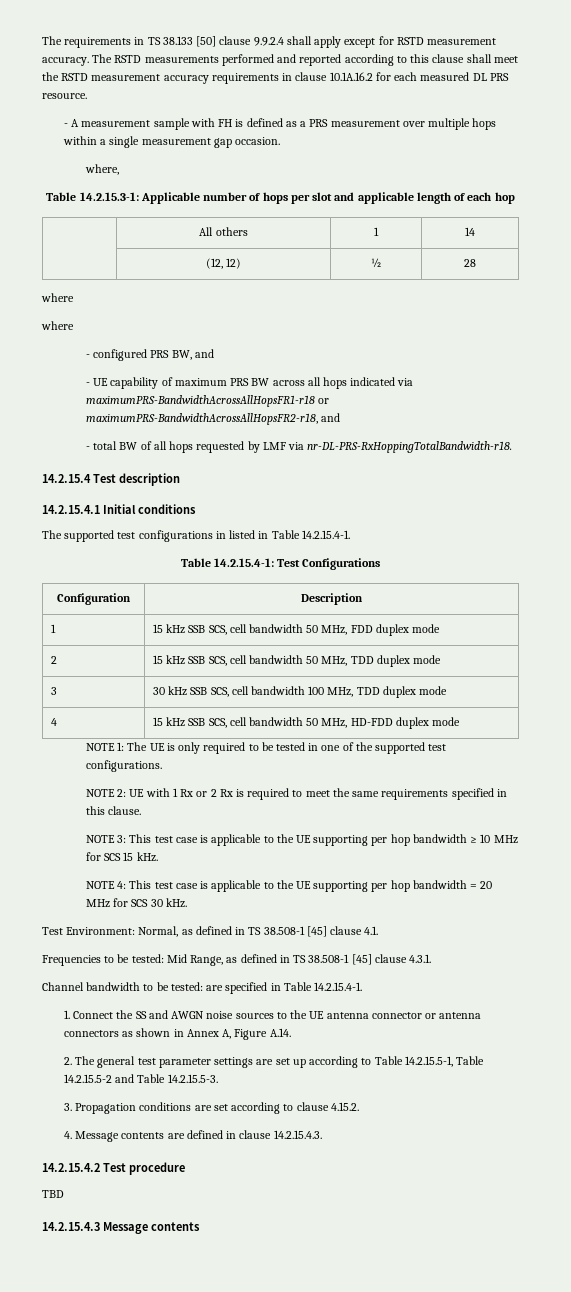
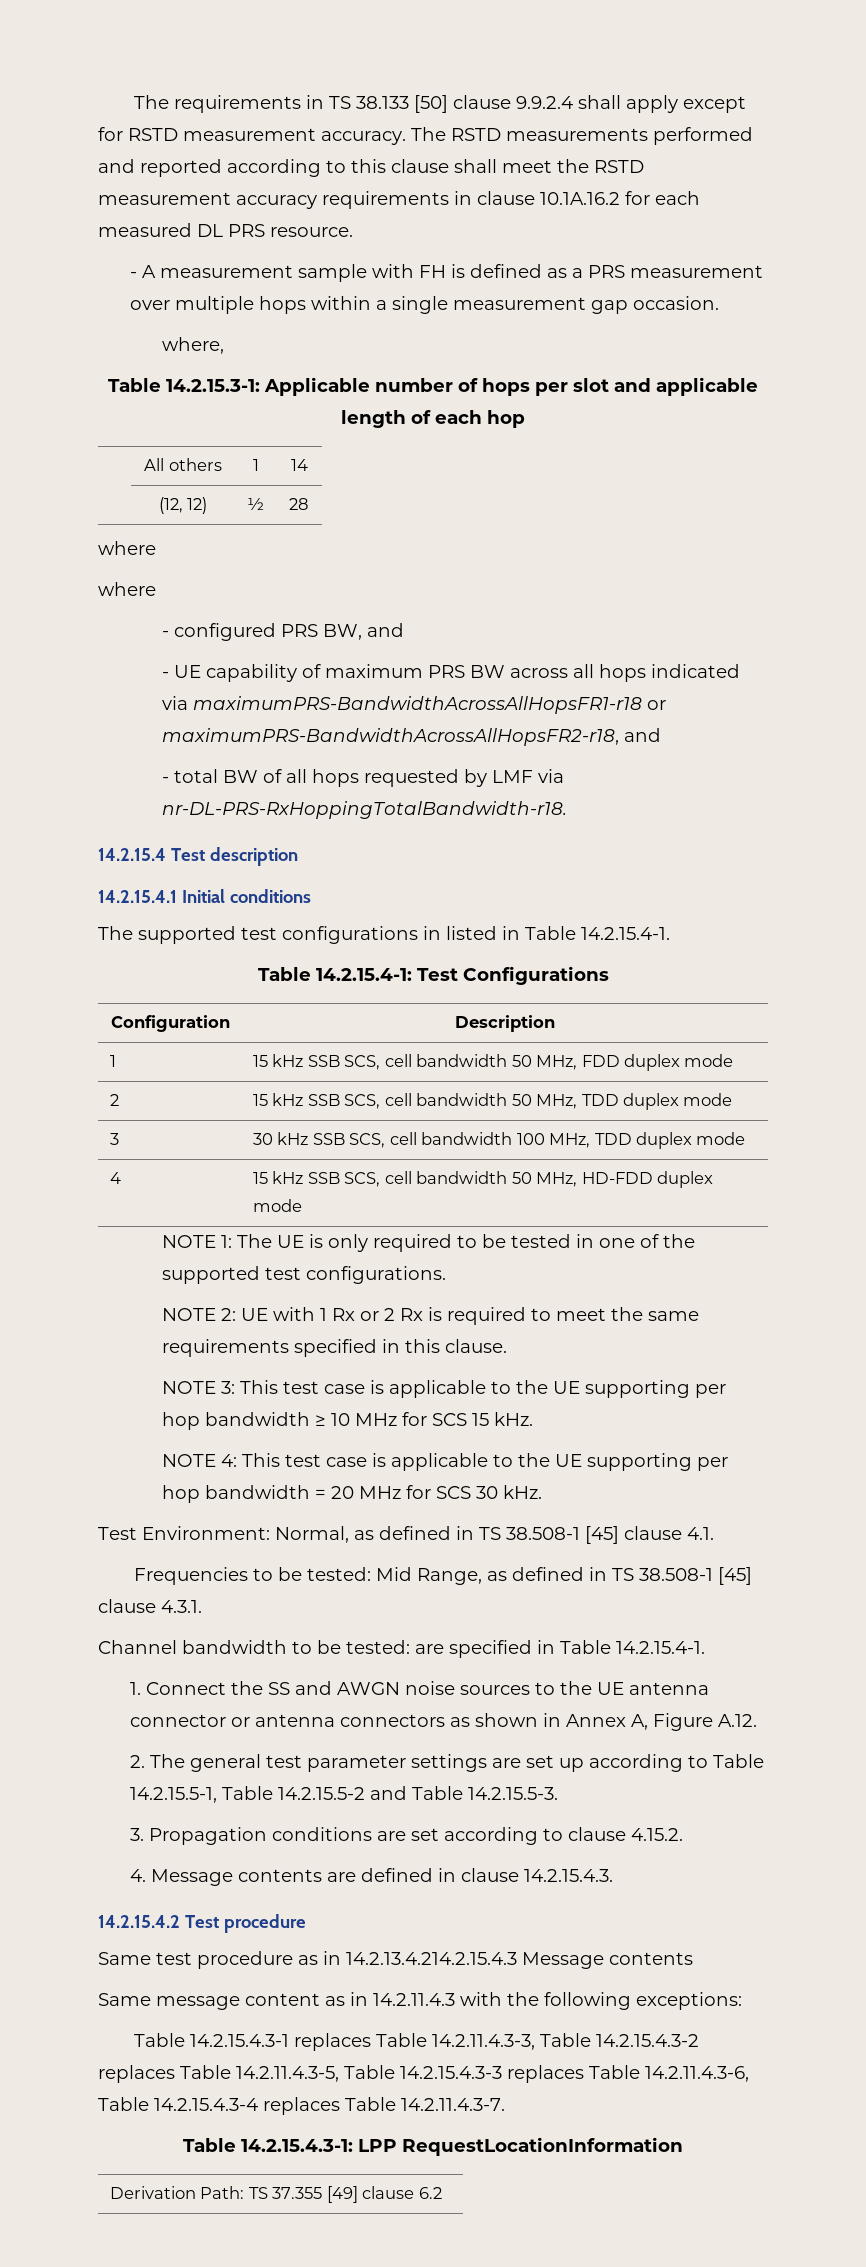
- 1. Connect the SS and AWGN noise sources to the UE antenna connector or antenna connectors as shown in Annex A, Figure A.14.
+ 1. Connect the SS and AWGN noise sources to the UE antenna connector or antenna connectors as shown in Annex A, Figure A.12.
- TBD
- 14.2.15.4.3 Message contents
+ Same test procedure as in 14.2.13.4.214.2.15.4.3 Message contents
+ Same message content as in 14.2.11.4.3 with the following exceptions:
+ Table 14.2.15.4.3-1 replaces Table 14.2.11.4.3-3, Table 14.2.15.4.3-2 replaces Table 14.2.11.4.3-5, Table 14.2.15.4.3-3 replaces Table 14.2.11.4.3-6, Table 14.2.15.4.3-4 replaces Table 14.2.11.4.3-7.
+ Table 14.2.15.4.3-1: LPP RequestLocationInformation
+ Derivation Path: TS 37.355 [49] clause 6.2

